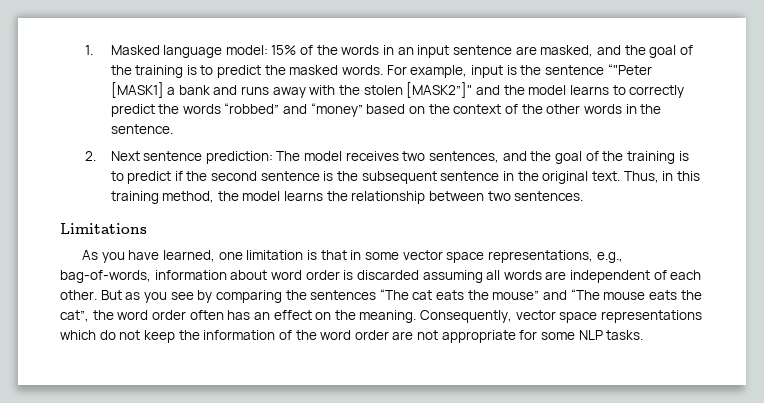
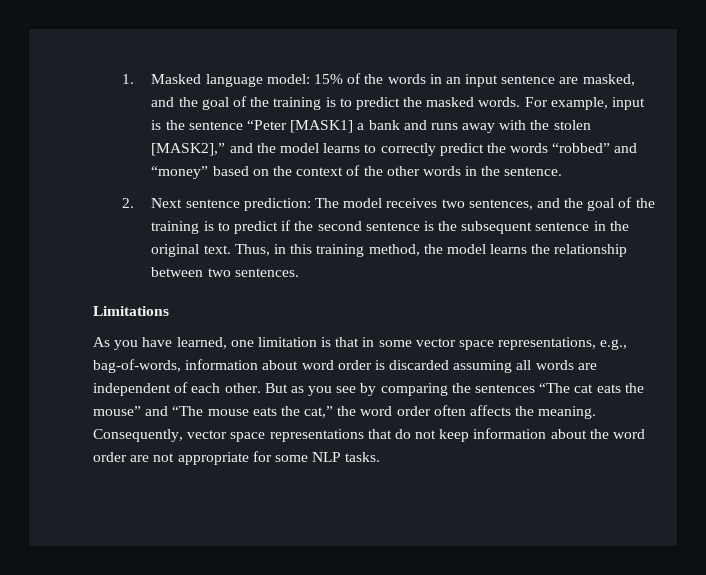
- For example, input is the sentence “"Peter [MASK1] a bank and runs away with the stolen [MASK2”]" and the model learns to correctly predict the words “robbed” and “money” based on the context of the other words in the sentence.
+ For example, input is the sentence “Peter [MASK1] a bank and runs away with the stolen [MASK2],” and the model learns to correctly predict the words “robbed” and “money” based on the context of the other words in the sentence.
- But as you see by comparing the sentences “The cat eats the mouse” and “The mouse eats the cat”, the word order often has an effect on the meaning.
+ But as you see by comparing the sentences “The cat eats the mouse” and “The mouse eats the cat,” the word order often affects the meaning.
- Consequently, vector space representations which do not keep the information of the word order are not appropriate for some NLP tasks.
+ Consequently, vector space representations that do not keep information about the word order are not appropriate for some NLP tasks.

